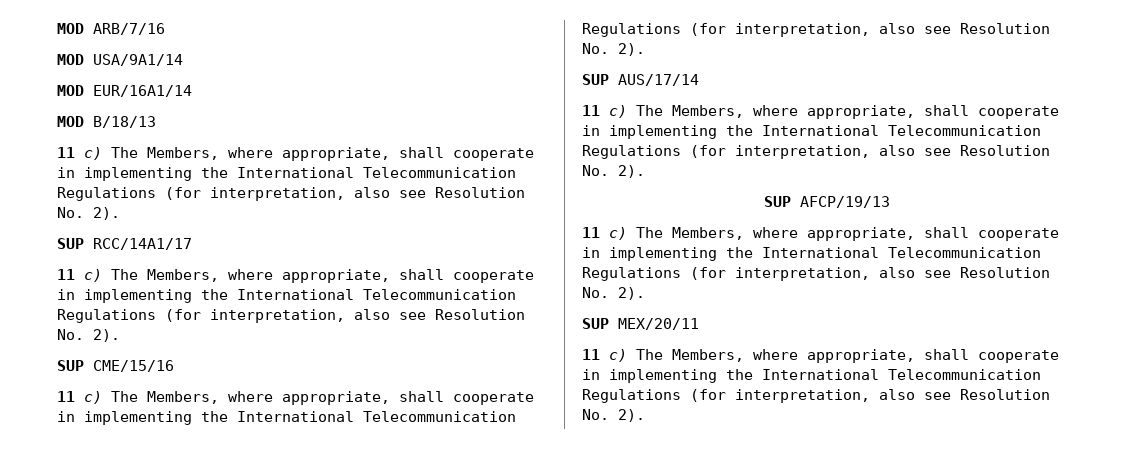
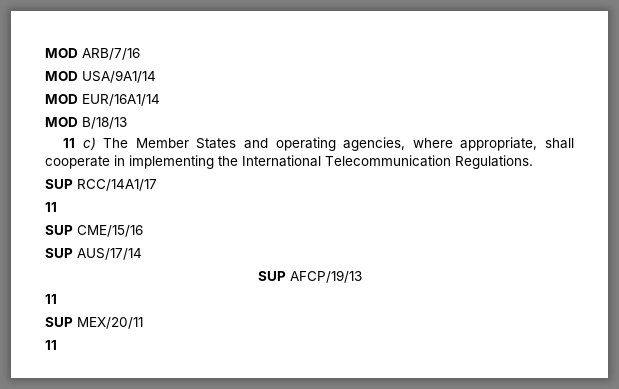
  MOD B/18/13
- 11 c) The Members, where appropriate, shall cooperate in implementing the International Telecommunication Regulations (for interpretation, also see Resolution No. 2).
+ 11 c) The Member States and operating agencies, where appropriate, shall cooperate in implementing the International Telecommunication Regulations.
  SUP RCC/14A1/17
- 11 c) The Members, where appropriate, shall cooperate in implementing the International Telecommunication Regulations (for interpretation, also see Resolution No. 2).
+ 11
  SUP CME/15/16
- 11 c) The Members, where appropriate, shall cooperate in implementing the International Telecommunication Regulations (for interpretation, also see Resolution No. 2).
  SUP AUS/17/14
- 11 c) The Members, where appropriate, shall cooperate in implementing the International Telecommunication Regulations (for interpretation, also see Resolution No. 2).
  SUP AFCP/19/13
- 11 c) The Members, where appropriate, shall cooperate in implementing the International Telecommunication Regulations (for interpretation, also see Resolution No. 2).
+ 11
  SUP MEX/20/11
- 11 c) The Members, where appropriate, shall cooperate in implementing the International Telecommunication Regulations (for interpretation, also see Resolution No. 2).
+ 11

